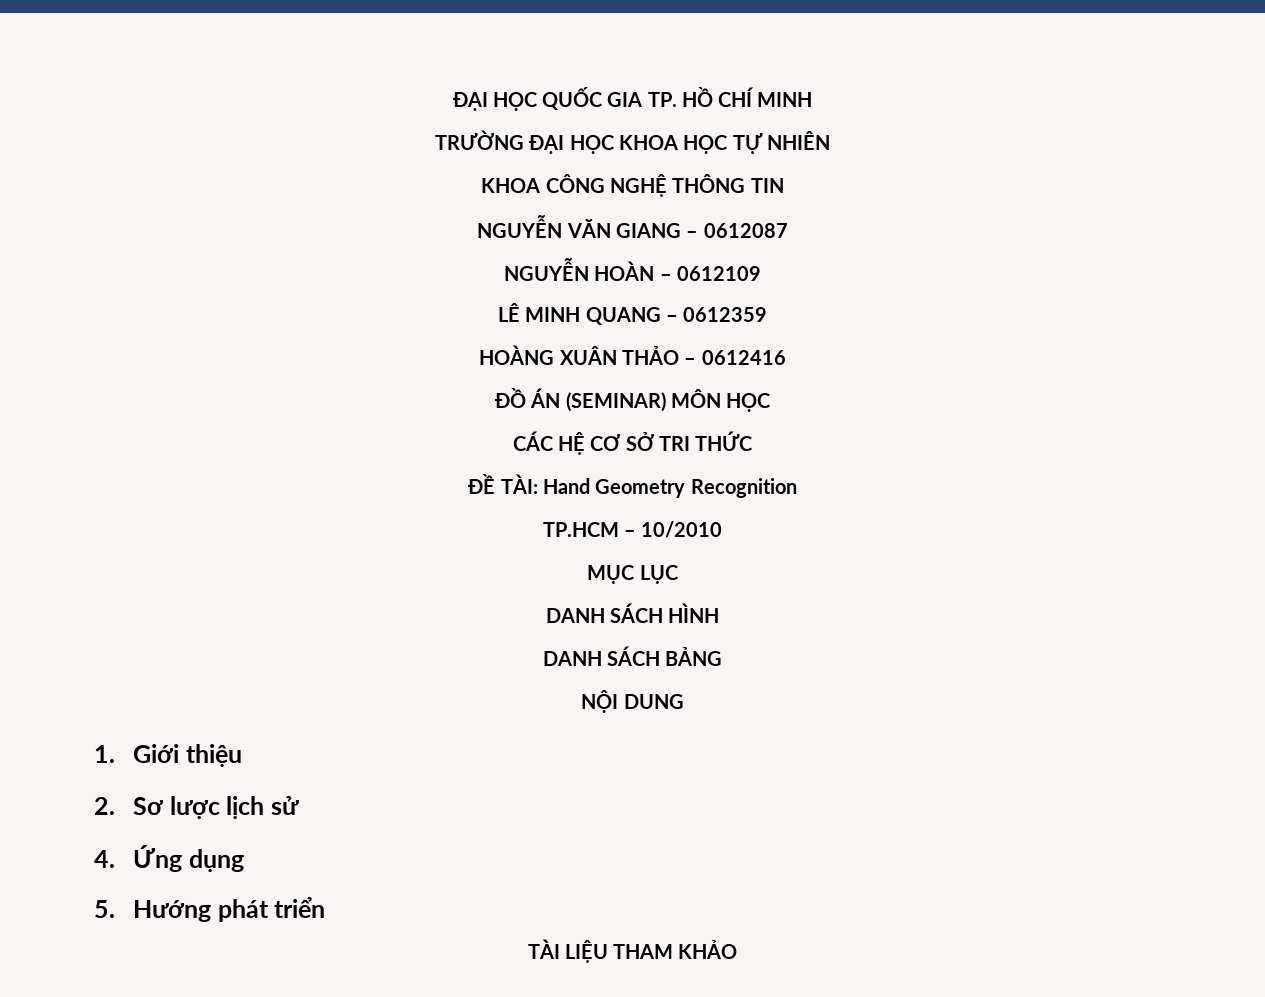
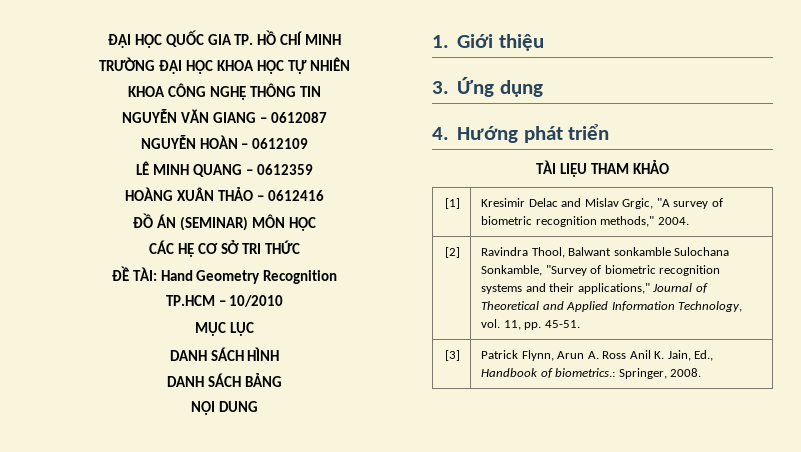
- 2. Sơ lược lịch sử
- 4. Ứng dụng
+ 3. Ứng dụng
- 5. Hướng phát triển
+ 4. Hướng phát triển
+ [1] | Kresimir Delac and Mislav Grgic, "A survey of biometric recognition methods," 2004.
+ [2] | Ravindra Thool, Balwant sonkamble Sulochana Sonkamble, "Survey of biometric recognition systems and their applications," Journal of Theoretical and Applied Information Technology, vol. 11, pp. 45-51.
+ [3] | Patrick Flynn, Arun A. Ross Anil K. Jain, Ed., Handbook of biometrics.: Springer, 2008.

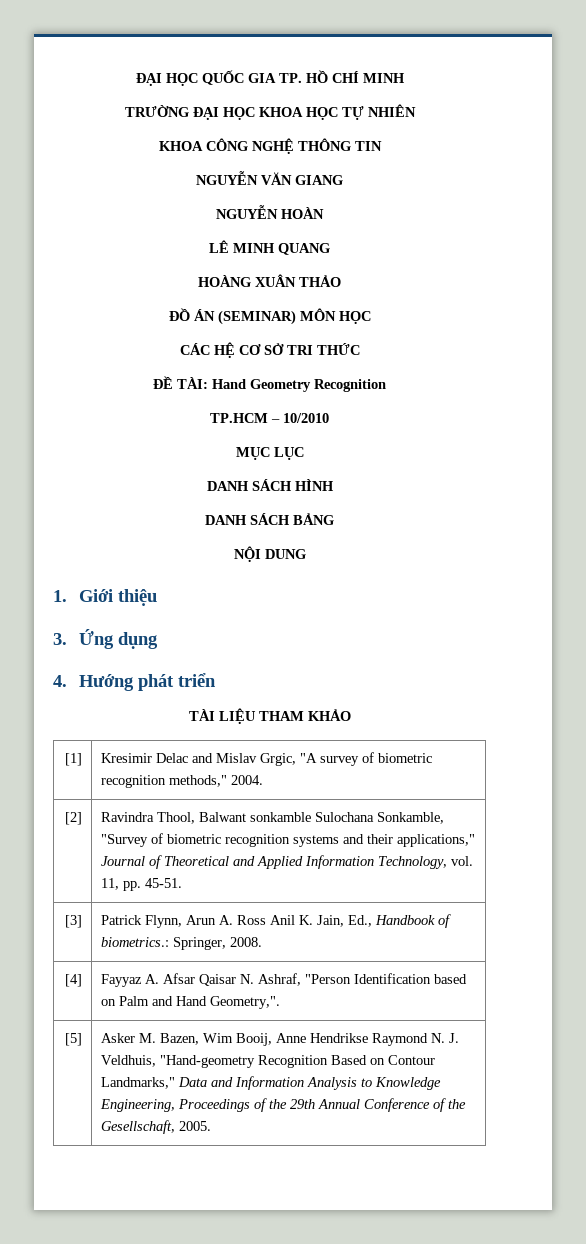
- NGUYỄN VĂN GIANG – 0612087
+ NGUYỄN VĂN GIANG
- NGUYỄN HOÀN – 0612109
+ NGUYỄN HOÀN
- LÊ MINH QUANG – 0612359
+ LÊ MINH QUANG
- HOÀNG XUÂN THẢO – 0612416
+ HOÀNG XUÂN THẢO
+ [4] | Fayyaz A. Afsar Qaisar N. Ashraf, "Person Identification based on Palm and Hand Geometry,".
+ [5] | Asker M. Bazen, Wim Booij, Anne Hendrikse Raymond N. J. Veldhuis, "Hand-geometry Recognition Based on Contour Landmarks," Data and Information Analysis to Knowledge Engineering, Proceedings of the 29th Annual Conference of the Gesellschaft, 2005.

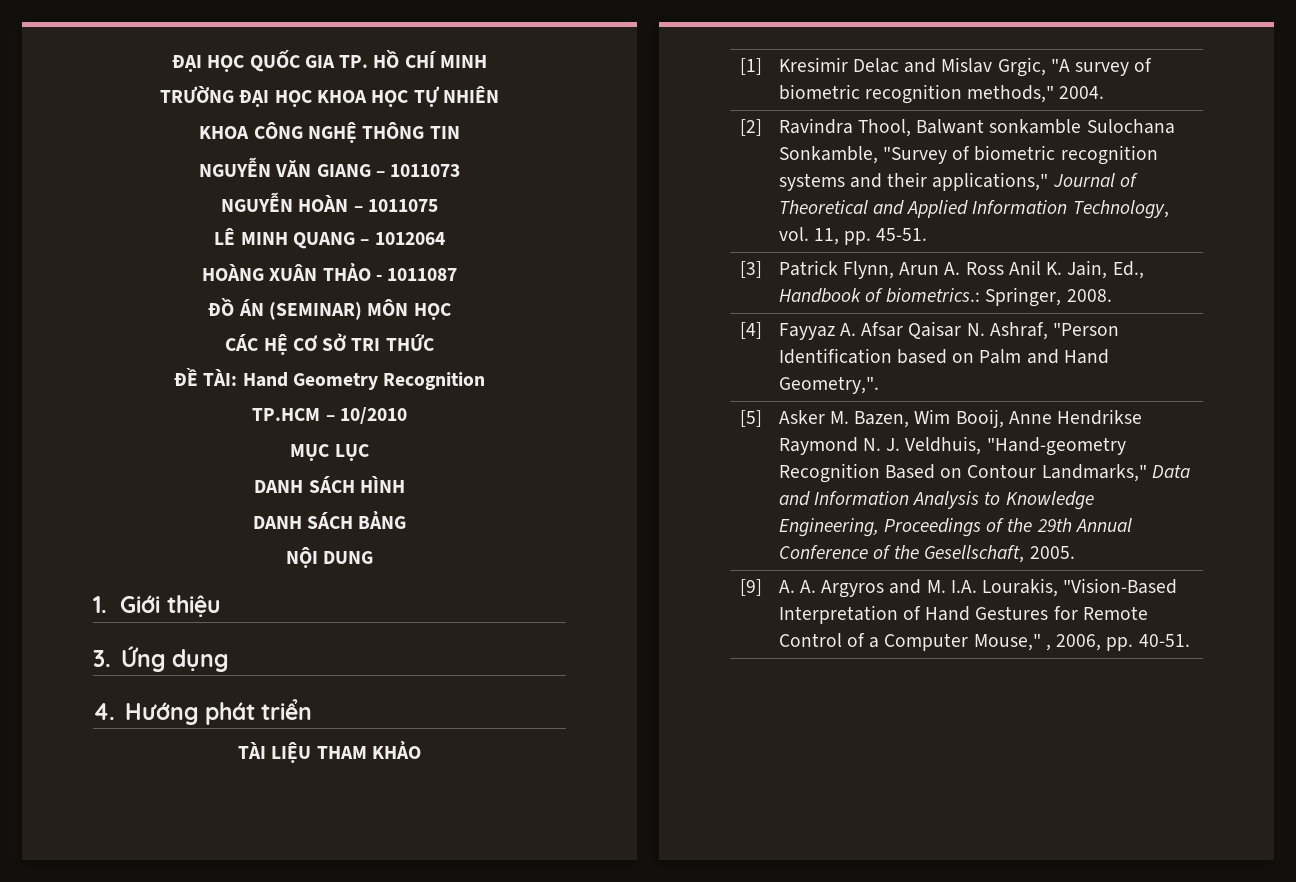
- NGUYỄN VĂN GIANG
+ NGUYỄN VĂN GIANG – 1011073
- NGUYỄN HOÀN
+ NGUYỄN HOÀN – 1011075
- LÊ MINH QUANG
+ LÊ MINH QUANG – 1012064
- HOÀNG XUÂN THẢO
+ HOÀNG XUÂN THẢO - 1011087
+ [9] | A. A. Argyros and M. I.A. Lourakis, "Vision-Based Interpretation of Hand Gestures for Remote Control of a Computer Mouse," , 2006, pp. 40-51.

